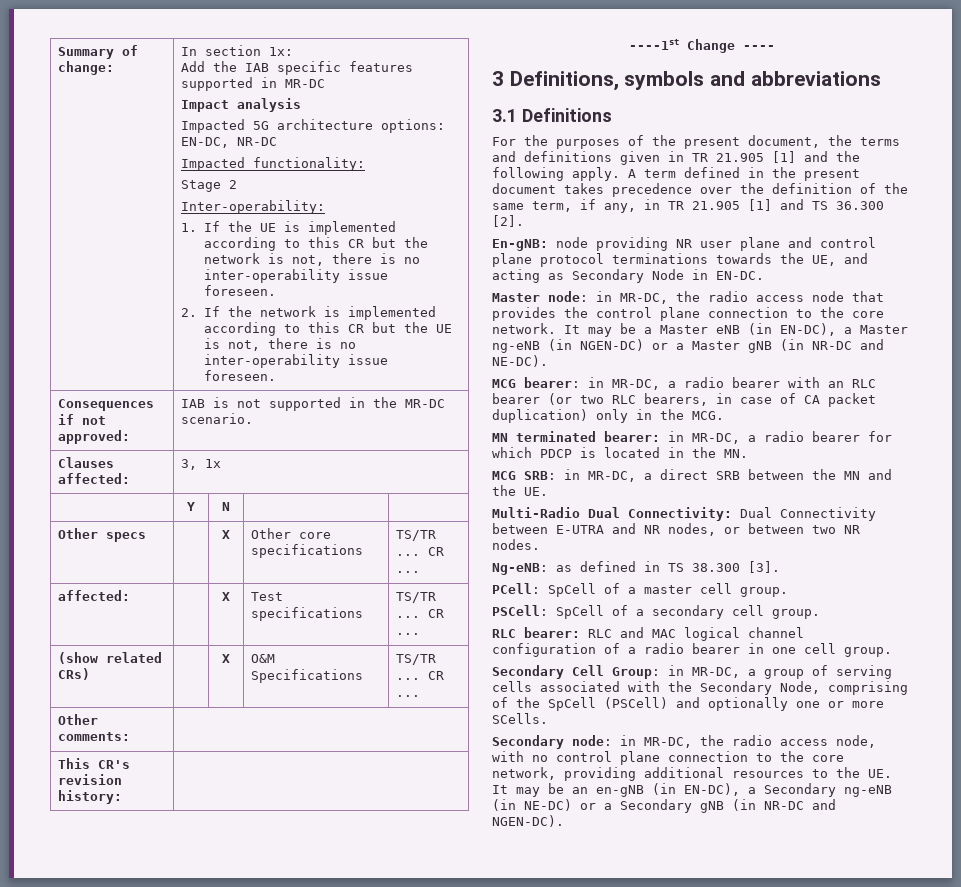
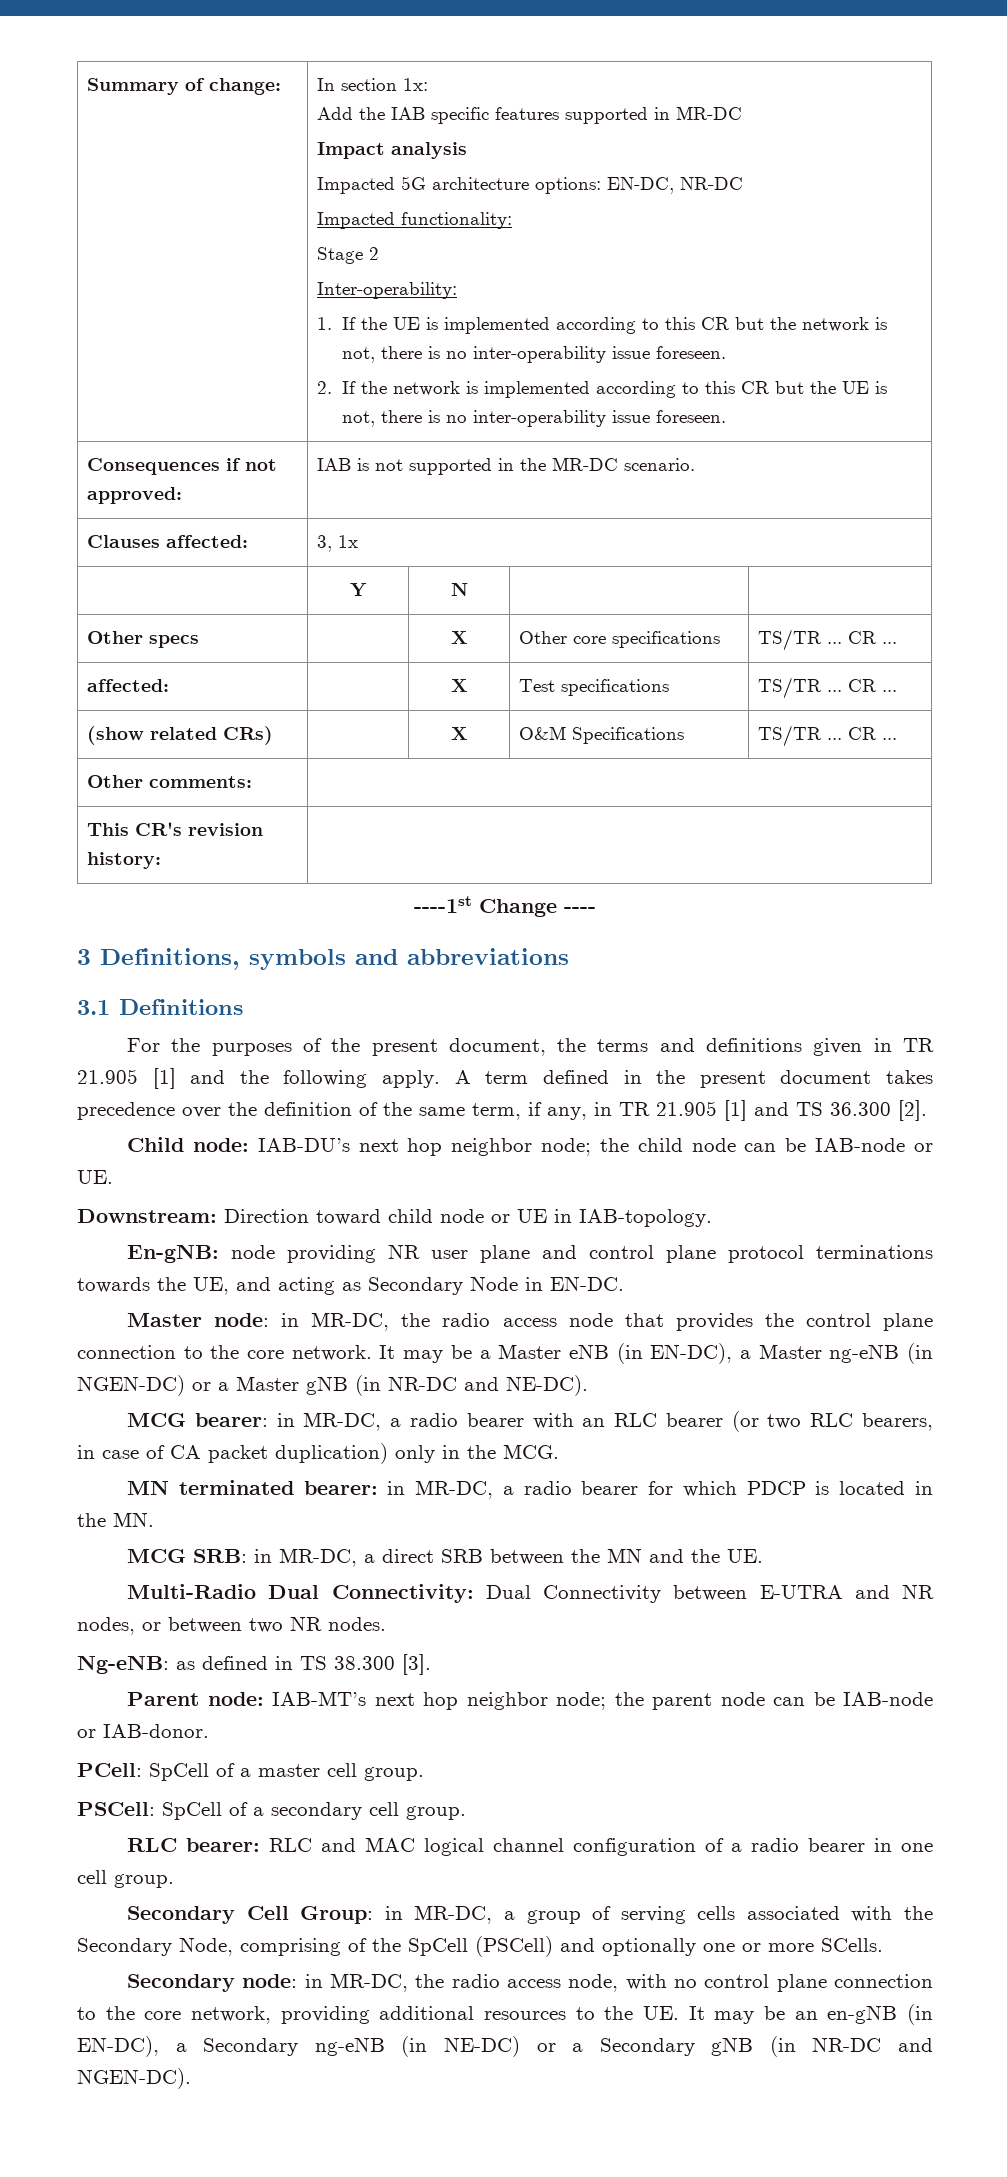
+ Child node: IAB-DU’s next hop neighbor node; the child node can be IAB-node or UE.
+ Downstream: Direction toward child node or UE in IAB-topology.
+ Parent node: IAB-MT’s next hop neighbor node; the parent node can be IAB-node or IAB-donor.

